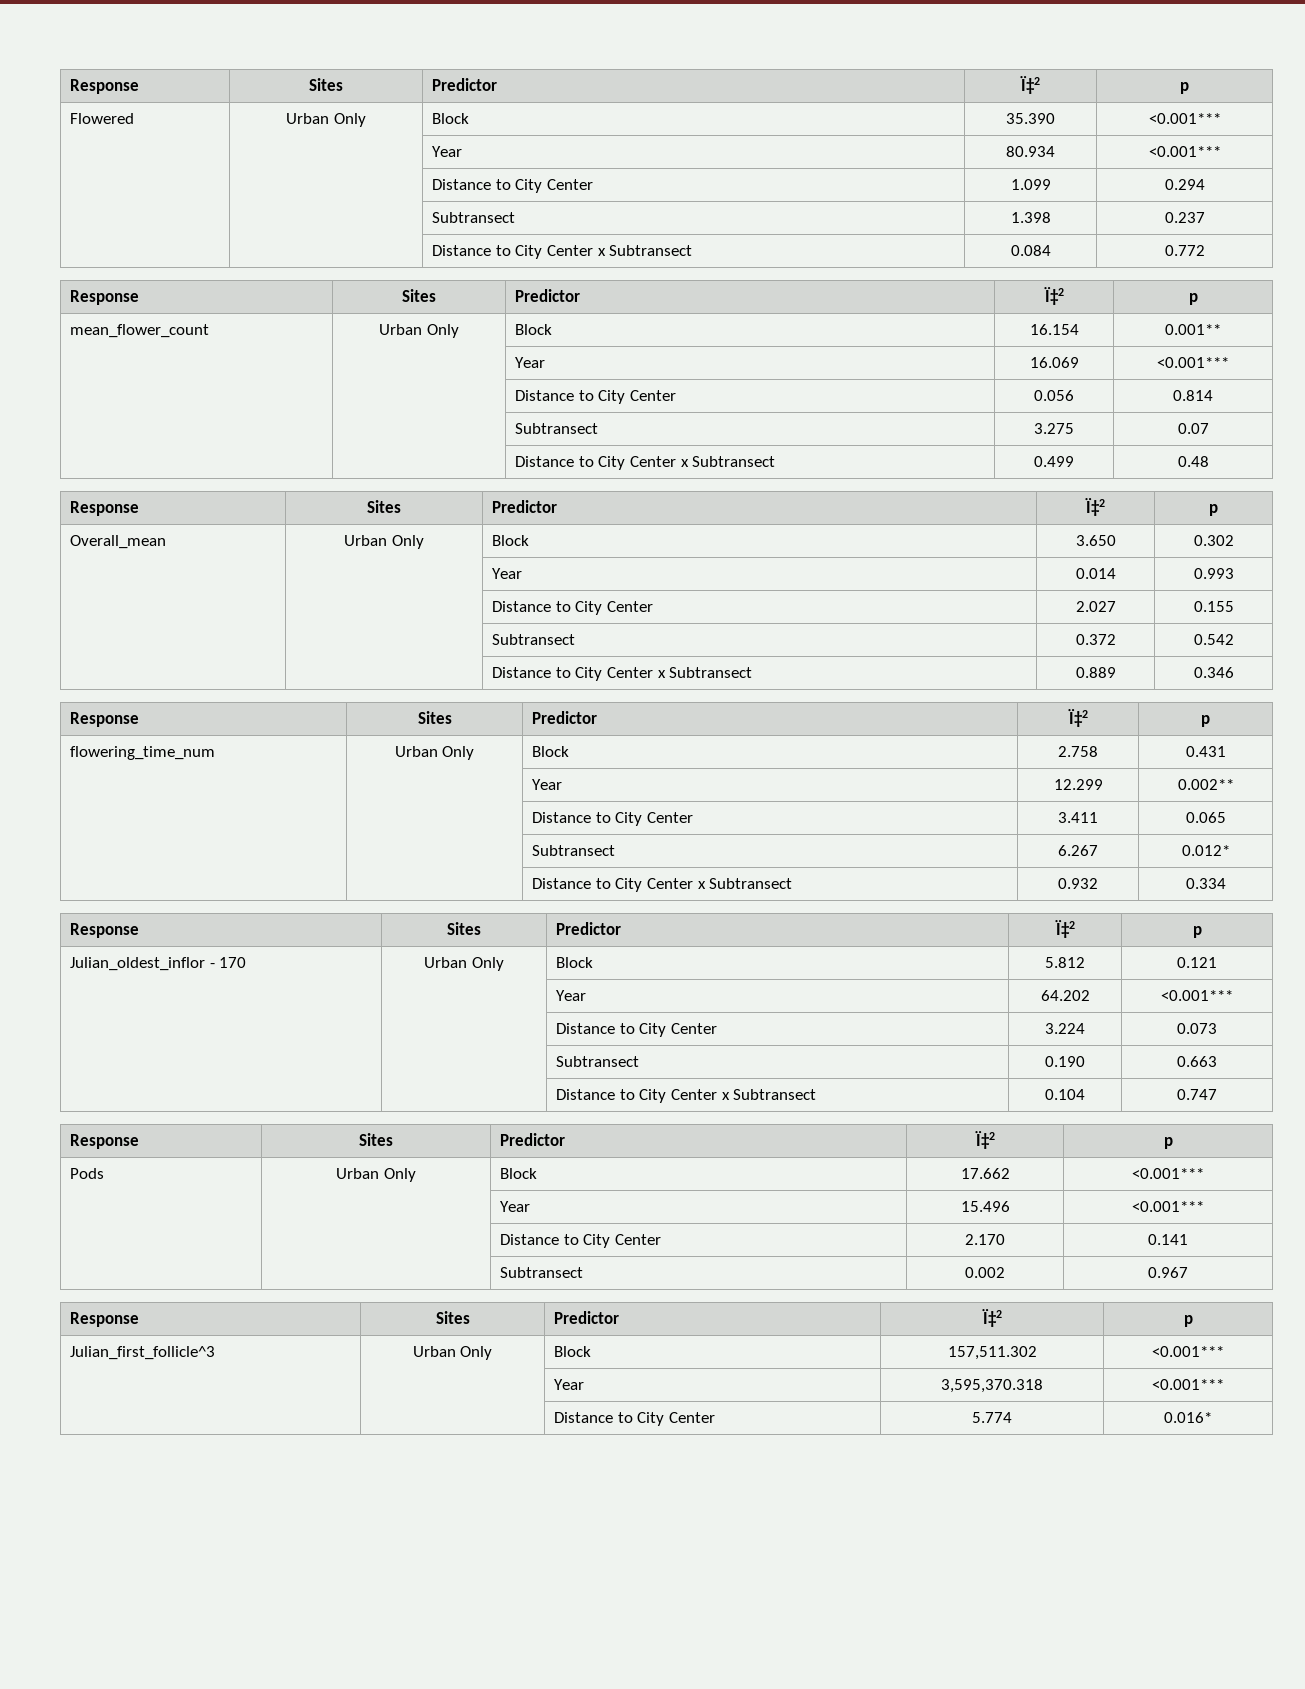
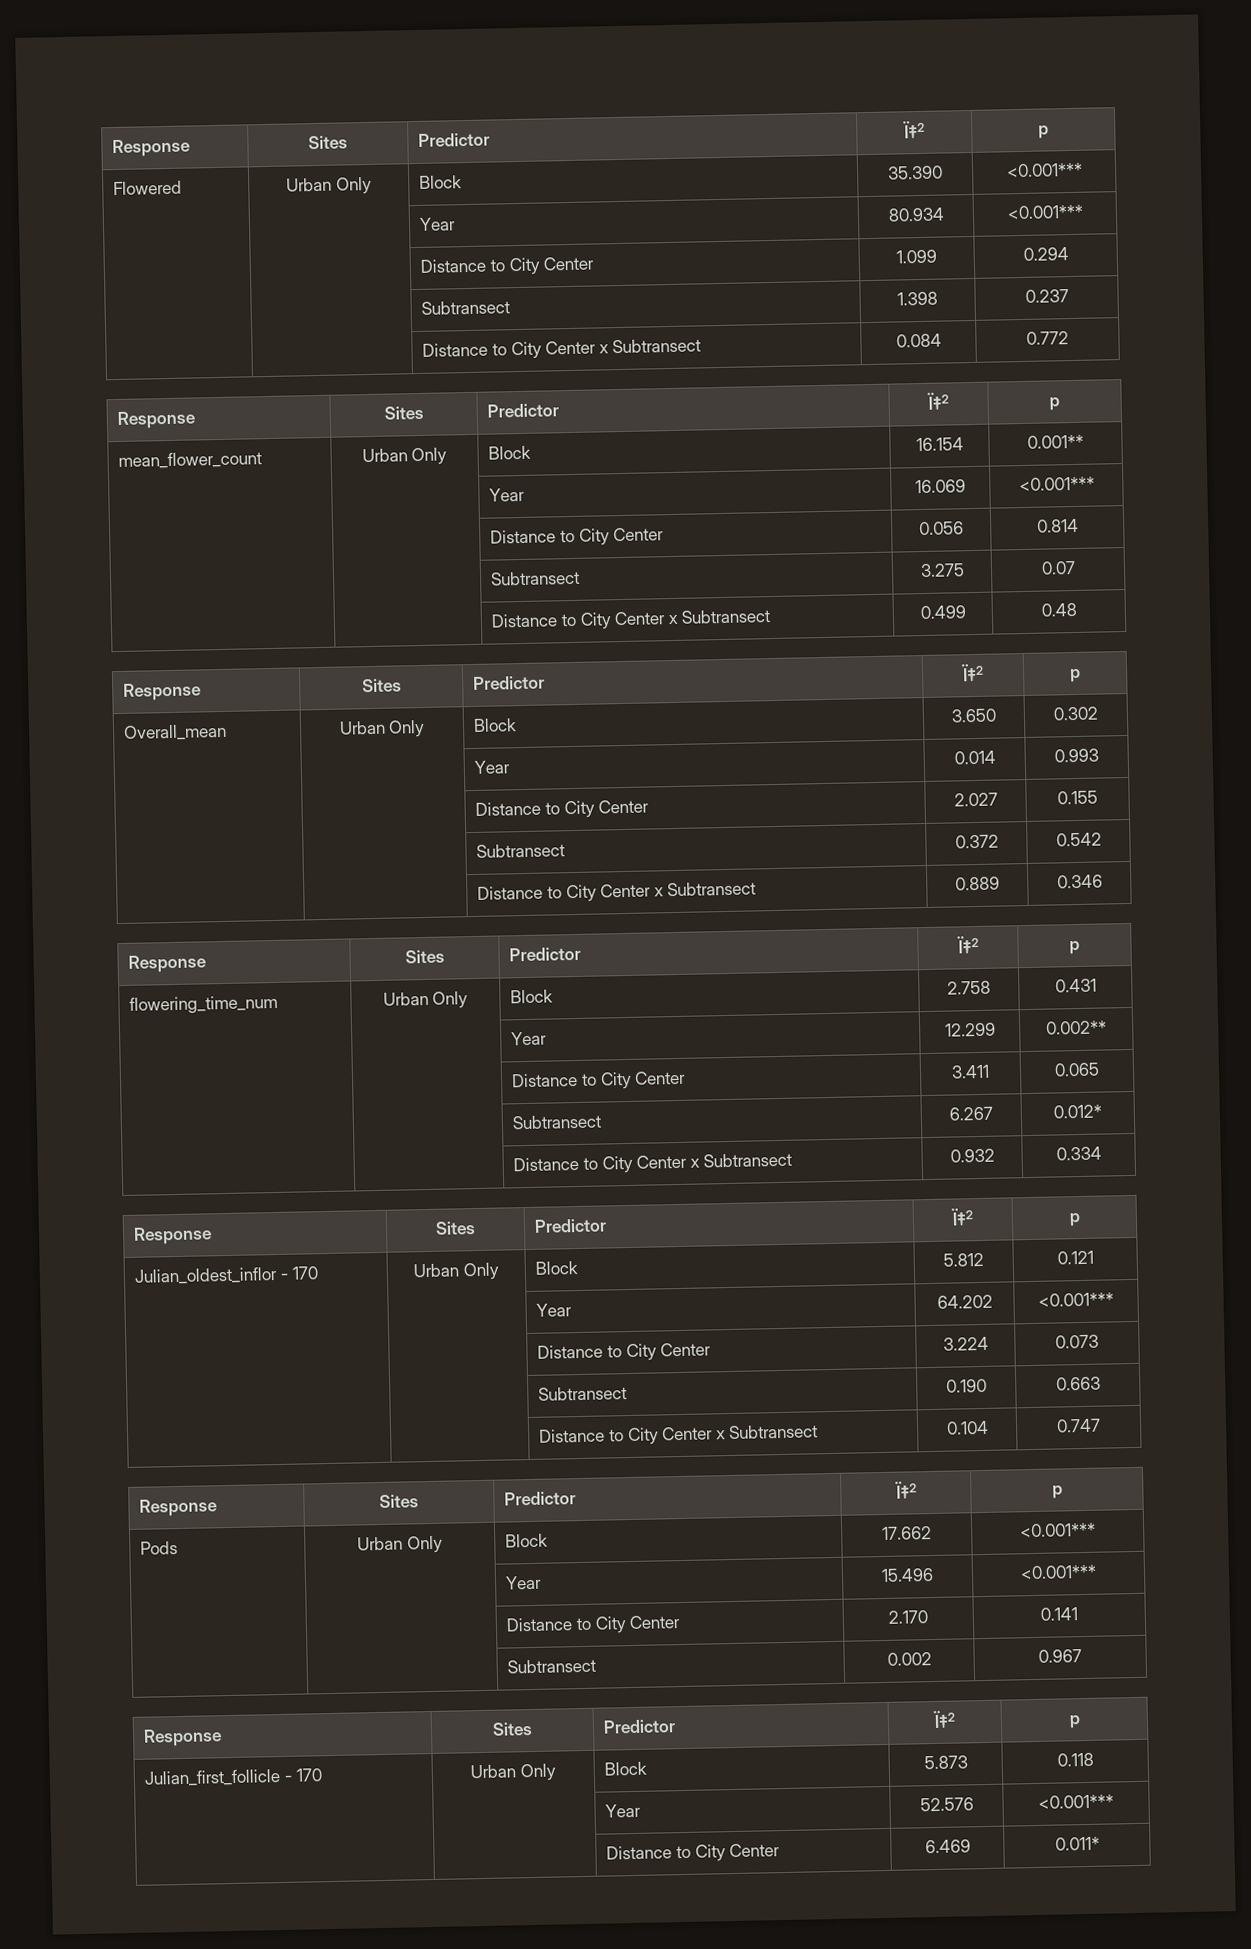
- Julian_first_follicle^3 | Urban Only | Block | 157,511.302 | <0.001***
- | | Year | 3,595,370.318 | <0.001***
- | | Distance to City Center | 5.774 | 0.016*
+ Julian_first_follicle - 170 | Urban Only | Block | 5.873 | 0.118
+ | | Year | 52.576 | <0.001***
+ | | Distance to City Center | 6.469 | 0.011*

